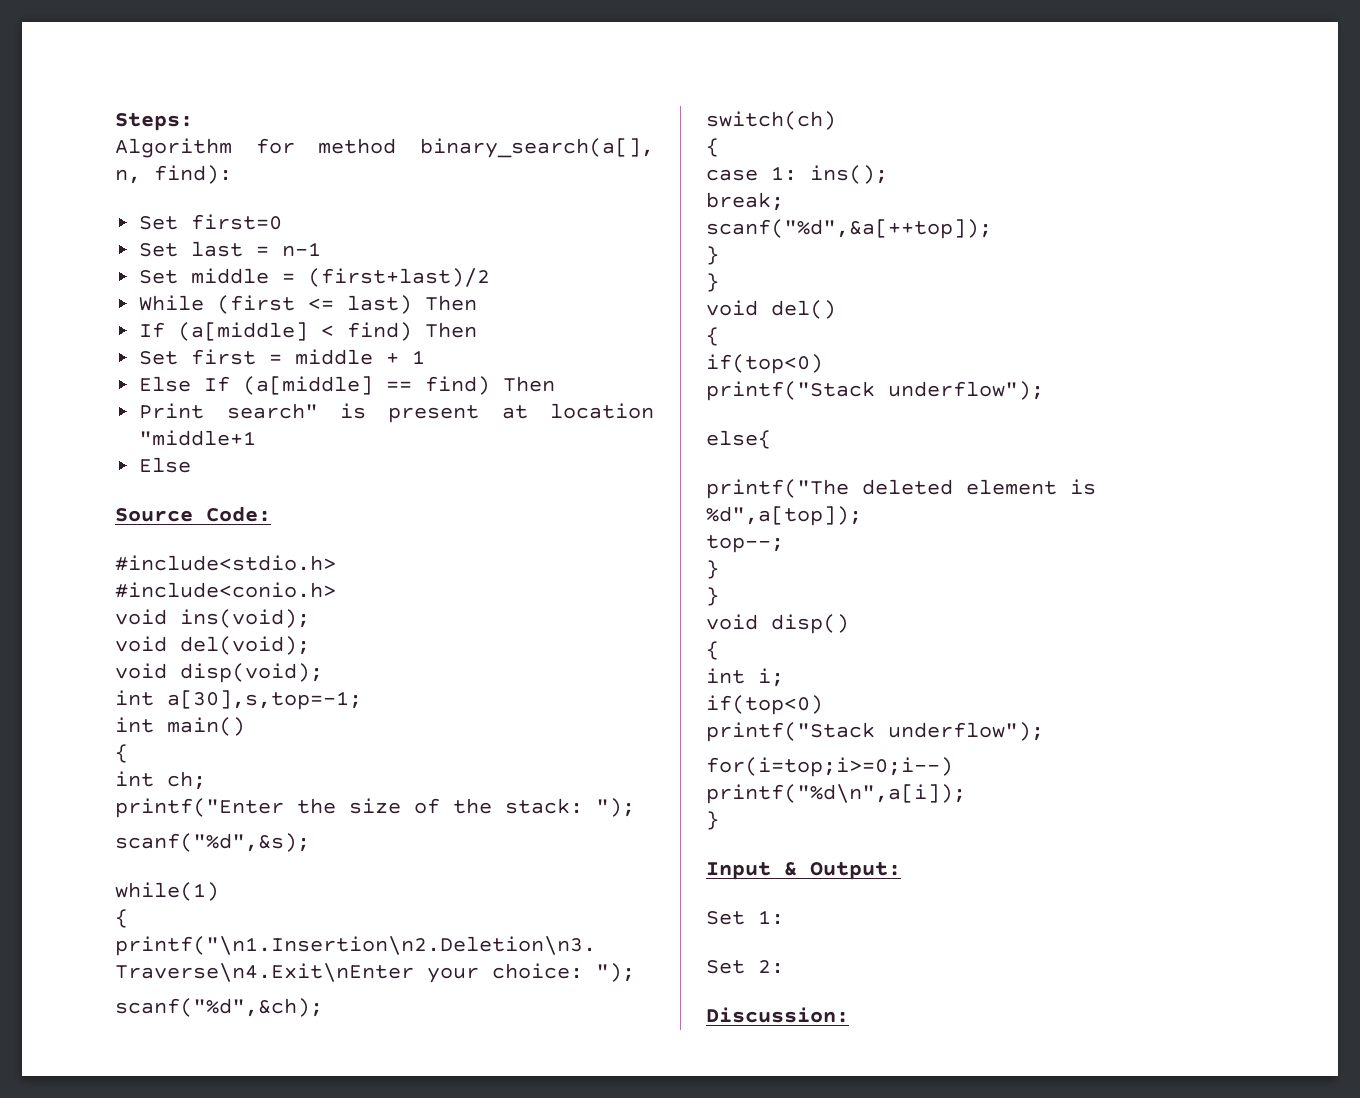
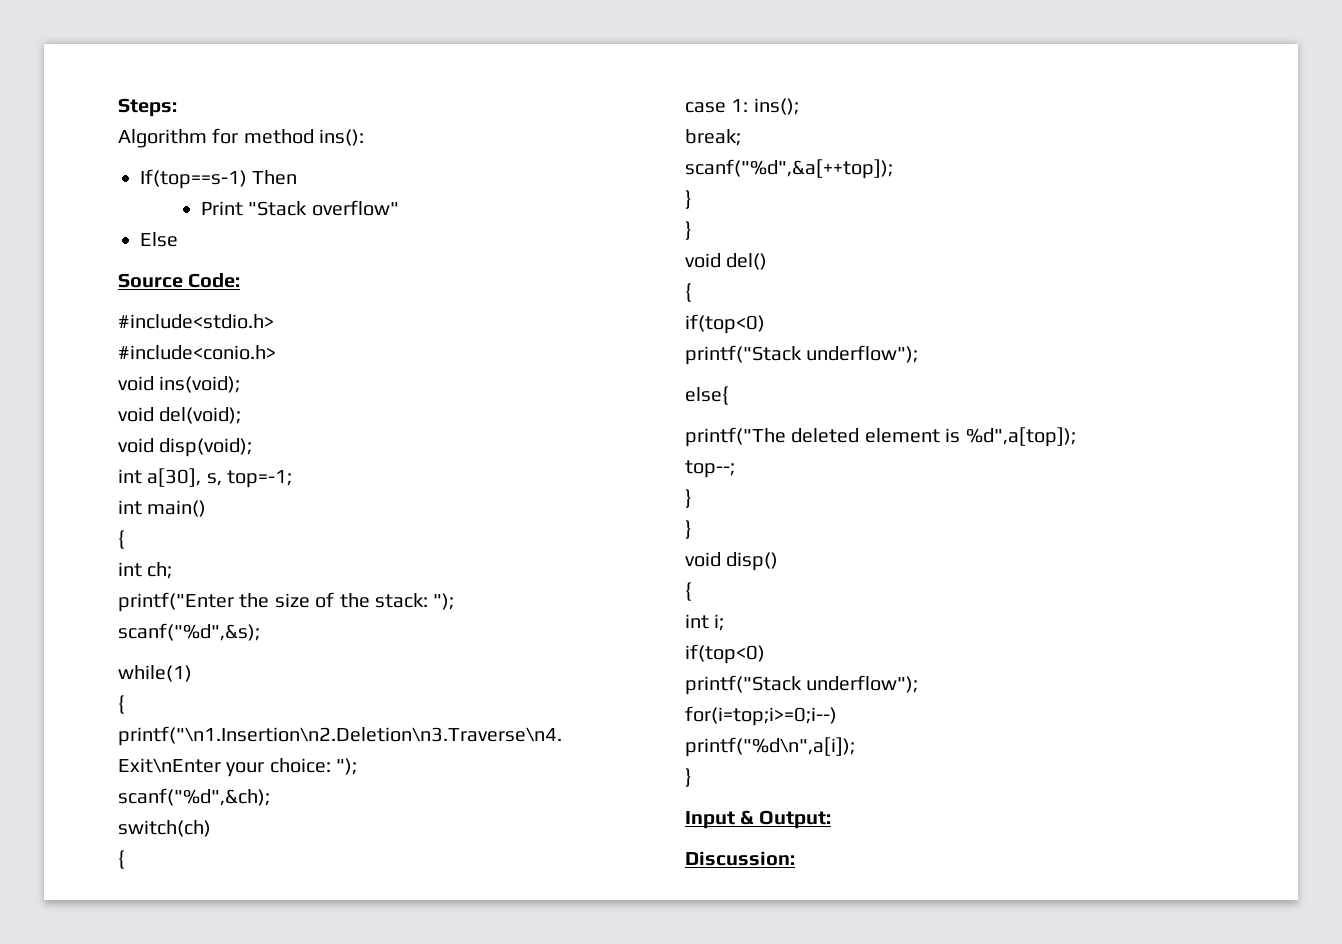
- Algorithm for method binary_search(a[], n, find):
- Set first=0
- Set last = n-1
- Set middle = (first+last)/2
- While (first <= last) Then
- If (a[middle] < find) Then
- Set first = middle + 1
- Else If (a[middle] == find) Then
- Print search" is present at location "middle+1
+ Algorithm for method ins():
+ If(top==s-1) Then
+ Print "Stack overflow"
- int a[30],s,top=-1;
+ int a[30], s, top=-1;
- Set 1:
- Set 2:

